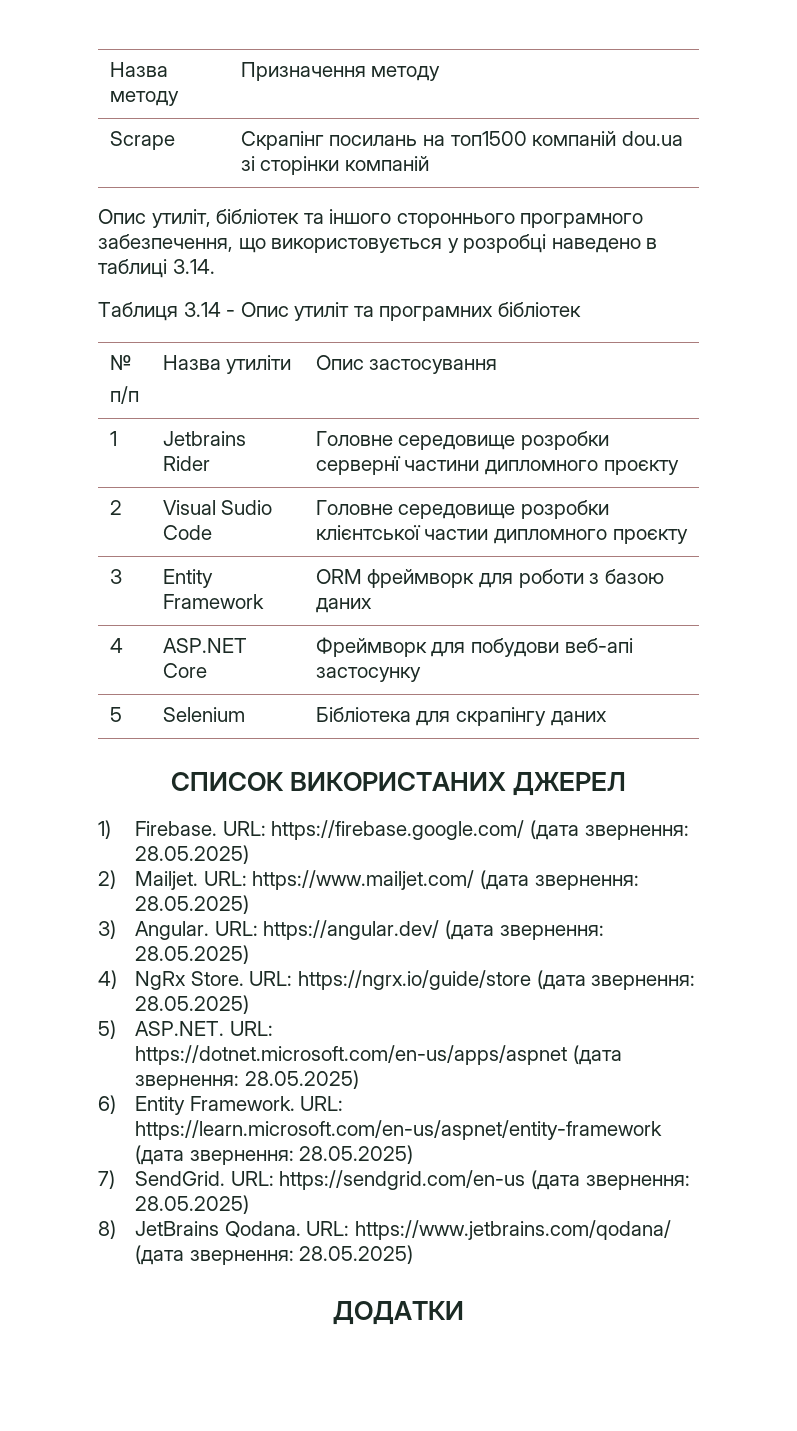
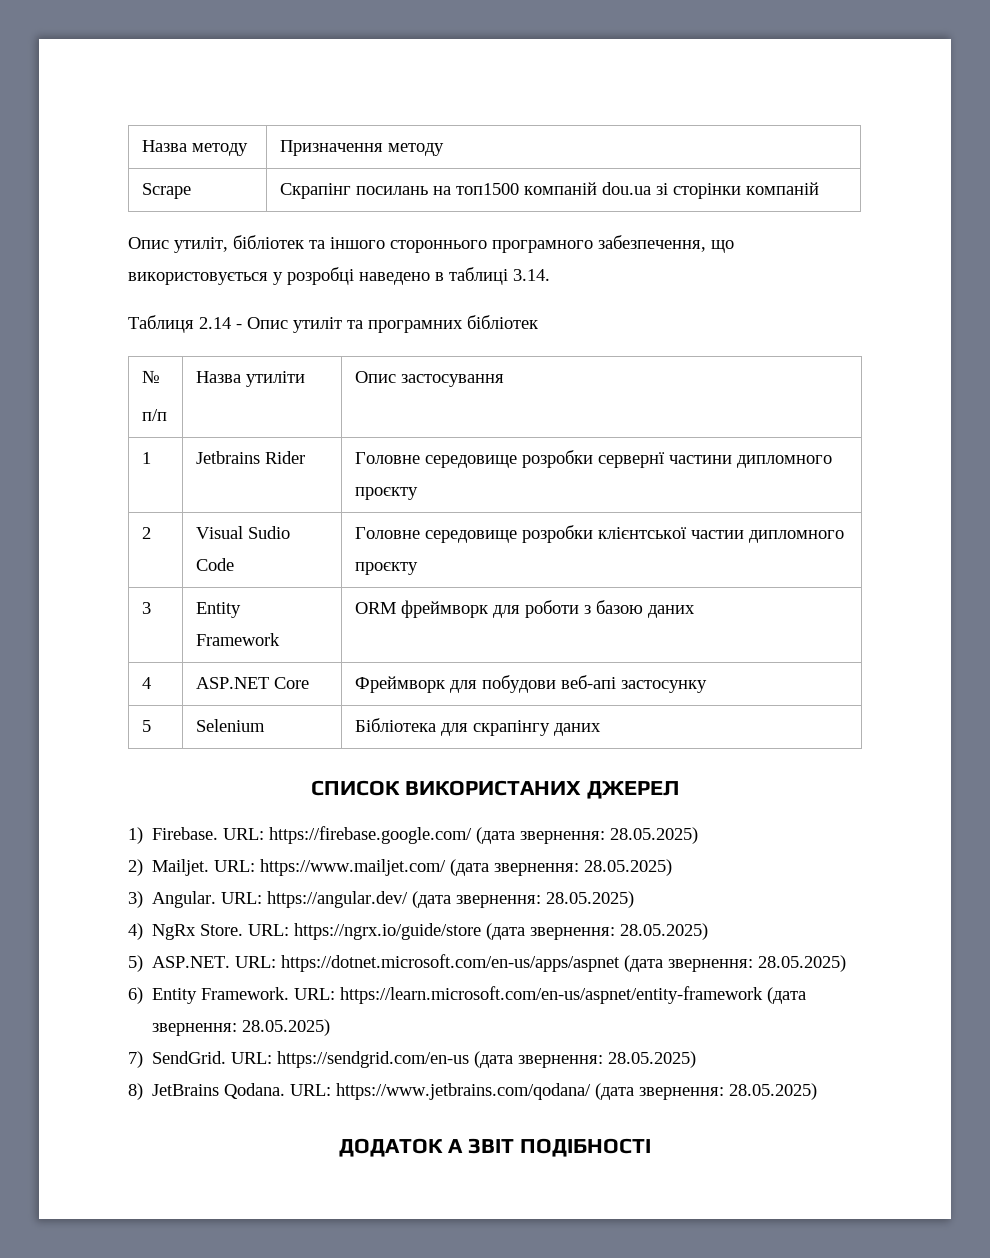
- Таблиця 3.14 - Опис утиліт та програмних бібліотек
+ Таблиця 2.14 - Опис утиліт та програмних бібліотек
- ДОДАТКИ
+ ДОДАТОК А ЗВІТ ПОДІБНОСТІ

